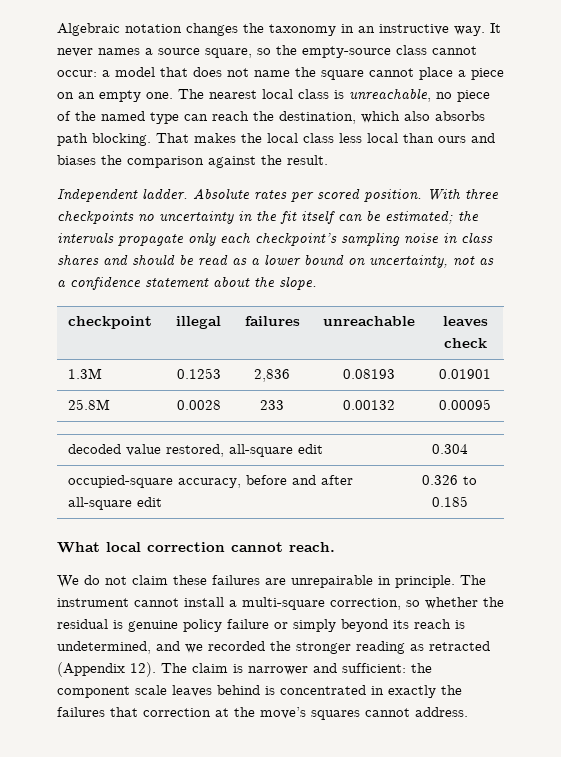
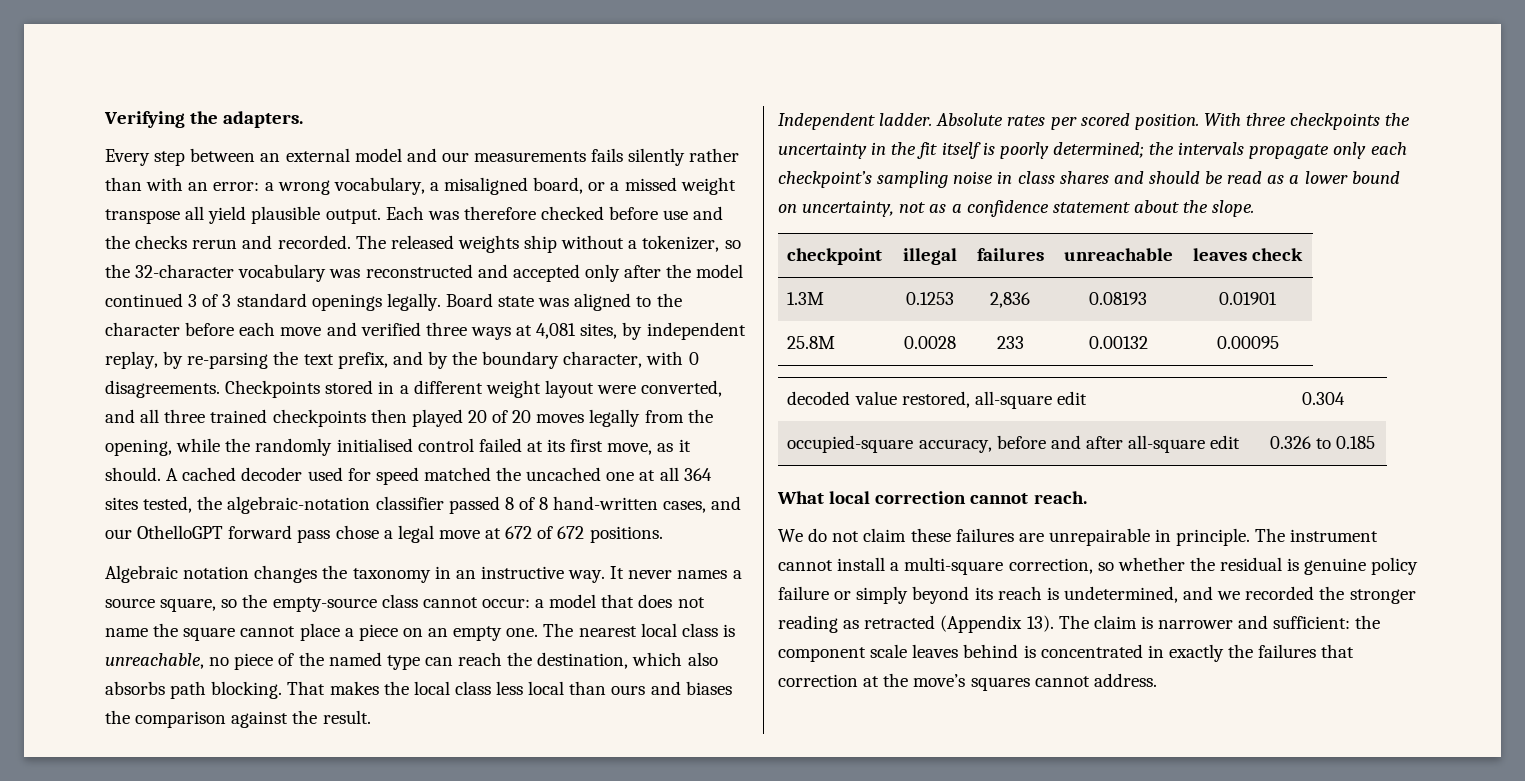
+ Verifying the adapters.
+ Every step between an external model and our measurements fails silently rather than with an error: a wrong vocabulary, a misaligned board, or a missed weight transpose all yield plausible output. Each was therefore checked before use and the checks rerun and recorded. The released weights ship without a tokenizer, so the 32-character vocabulary was reconstructed and accepted only after the model continued 3 of 3 standard openings legally. Board state was aligned to the character before each move and verified three ways at 4,081 sites, by independent replay, by re-parsing the text prefix, and by the boundary character, with 0 disagreements. Checkpoints stored in a different weight layout were converted, and all three trained checkpoints then played 20 of 20 moves legally from the opening, while the randomly initialised control failed at its first move, as it should. A cached decoder used for speed matched the uncached one at all 364 sites tested, the algebraic-notation classifier passed 8 of 8 hand-written cases, and our OthelloGPT forward pass chose a legal move at 672 of 672 positions.
- With three checkpoints no uncertainty in the fit itself can be estimated; the intervals propagate only each checkpoint’s sampling noise in class shares and should be read as a lower bound on uncertainty, not as a confidence statement about the slope.
+ With three checkpoints the uncertainty in the fit itself is poorly determined; the intervals propagate only each checkpoint’s sampling noise in class shares and should be read as a lower bound on uncertainty, not as a confidence statement about the slope.
- The instrument cannot install a multi-square correction, so whether the residual is genuine policy failure or simply beyond its reach is undetermined, and we recorded the stronger reading as retracted (Appendix 12).
+ The instrument cannot install a multi-square correction, so whether the residual is genuine policy failure or simply beyond its reach is undetermined, and we recorded the stronger reading as retracted (Appendix 13).

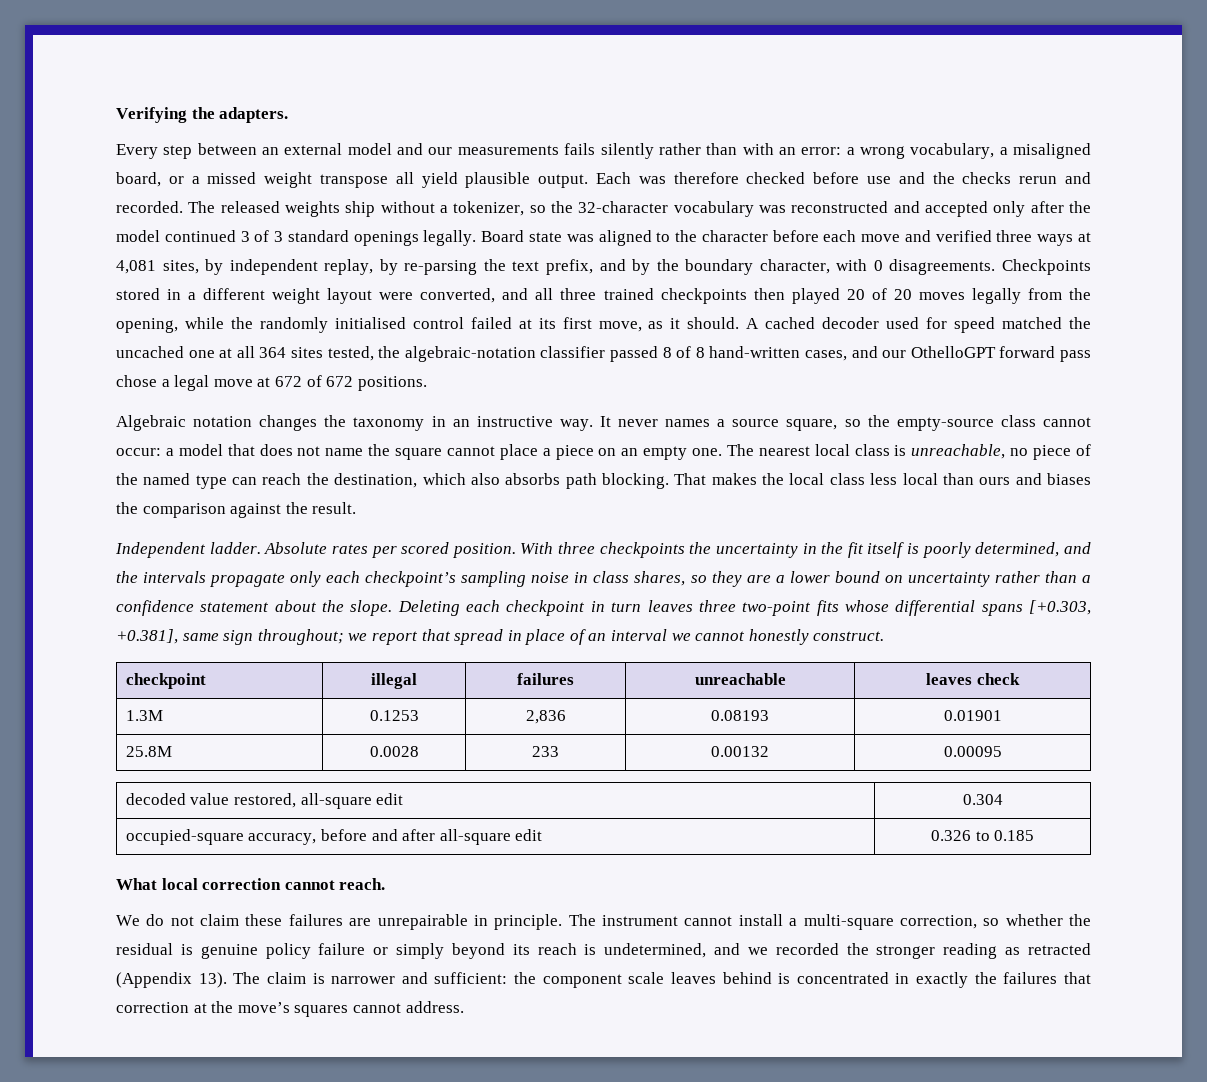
- With three checkpoints the uncertainty in the fit itself is poorly determined; the intervals propagate only each checkpoint’s sampling noise in class shares and should be read as a lower bound on uncertainty, not as a confidence statement about the slope.
+ With three checkpoints the uncertainty in the fit itself is poorly determined, and the intervals propagate only each checkpoint’s sampling noise in class shares, so they are a lower bound on uncertainty rather than a confidence statement about the slope. Deleting each checkpoint in turn leaves three two-point fits whose differential spans [+0.303, +0.381], same sign throughout; we report that spread in place of an interval we cannot honestly construct.

